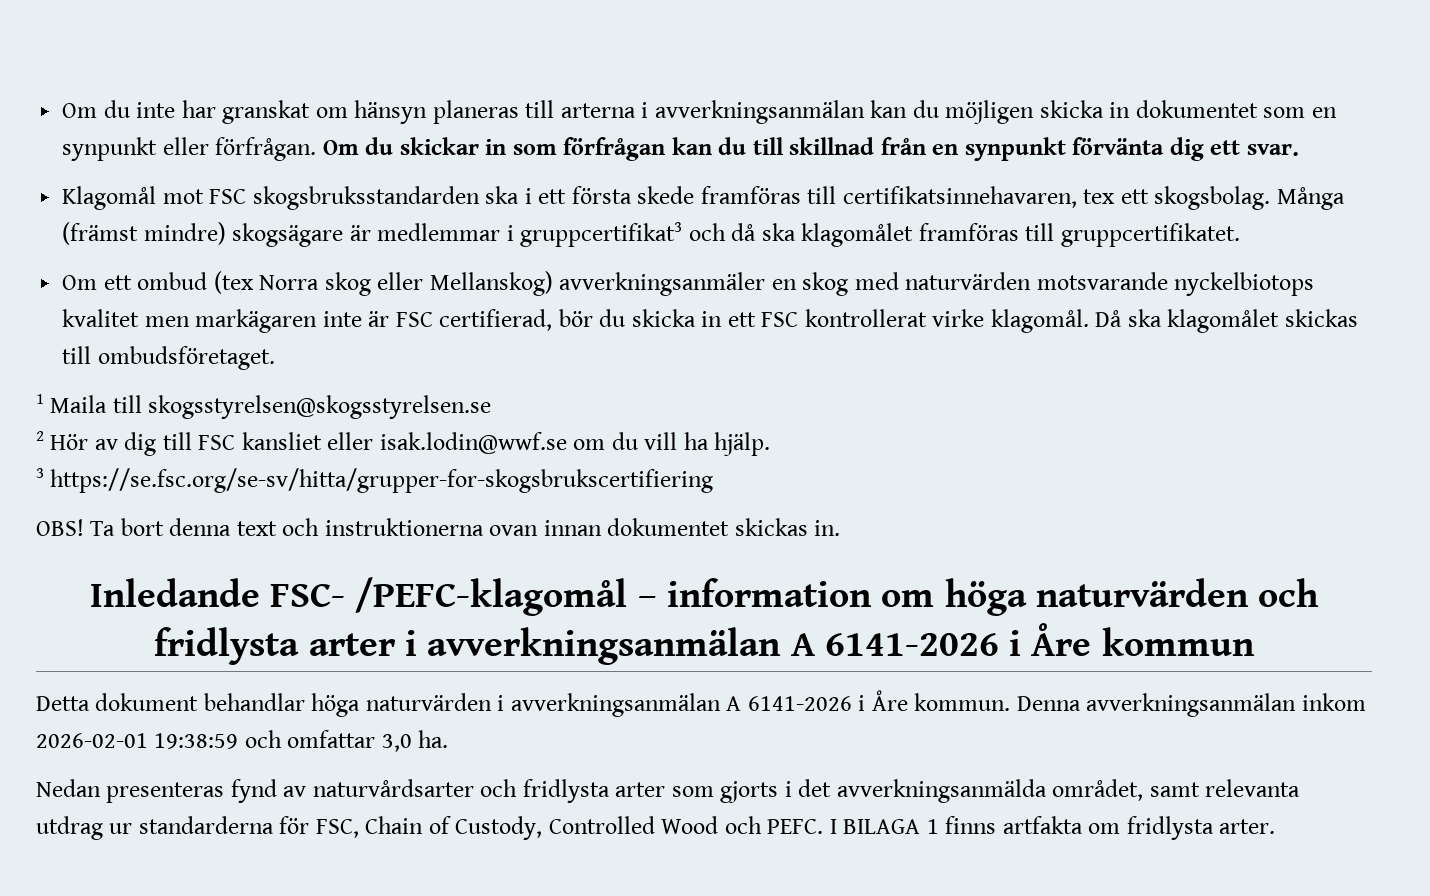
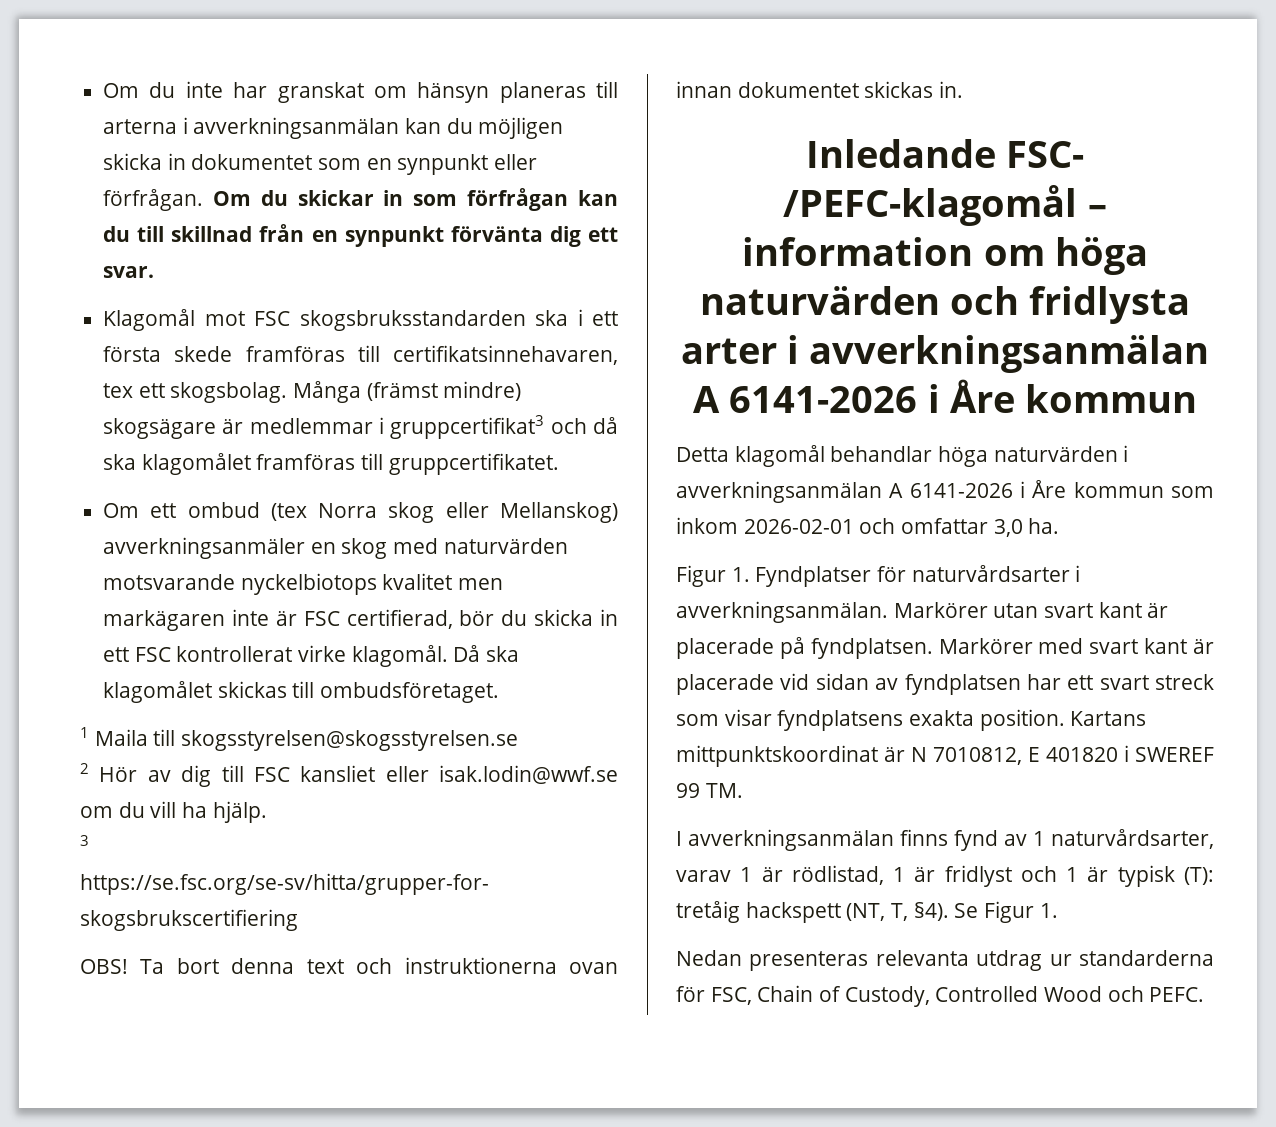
- Detta dokument behandlar höga naturvärden i avverkningsanmälan A 6141-2026 i Åre kommun. Denna avverkningsanmälan inkom 2026-02-01 19:38:59 och omfattar 3,0 ha.
+ Detta klagomål behandlar höga naturvärden i avverkningsanmälan A 6141-2026 i Åre kommun som inkom 2026-02-01 och omfattar 3,0 ha.
- Nedan presenteras fynd av naturvårdsarter och fridlysta arter som gjorts i det avverkningsanmälda området, samt relevanta utdrag ur standarderna för FSC, Chain of Custody, Controlled Wood och PEFC. I BILAGA 1 finns artfakta om fridlysta arter.
+ Figur 1. Fyndplatser för naturvårdsarter i avverkningsanmälan. Markörer utan svart kant är placerade på fyndplatsen. Markörer med svart kant är placerade vid sidan av fyndplatsen har ett svart streck som visar fyndplatsens exakta position. Kartans mittpunktskoordinat är N 7010812, E 401820 i SWEREF 99 TM.
+ I avverkningsanmälan finns fynd av 1 naturvårdsarter, varav 1 är rödlistad, 1 är fridlyst och 1 är typisk (T): tretåig hackspett (NT, T, §4). Se Figur 1.
+ Nedan presenteras relevanta utdrag ur standarderna för FSC, Chain of Custody, Controlled Wood och PEFC.

